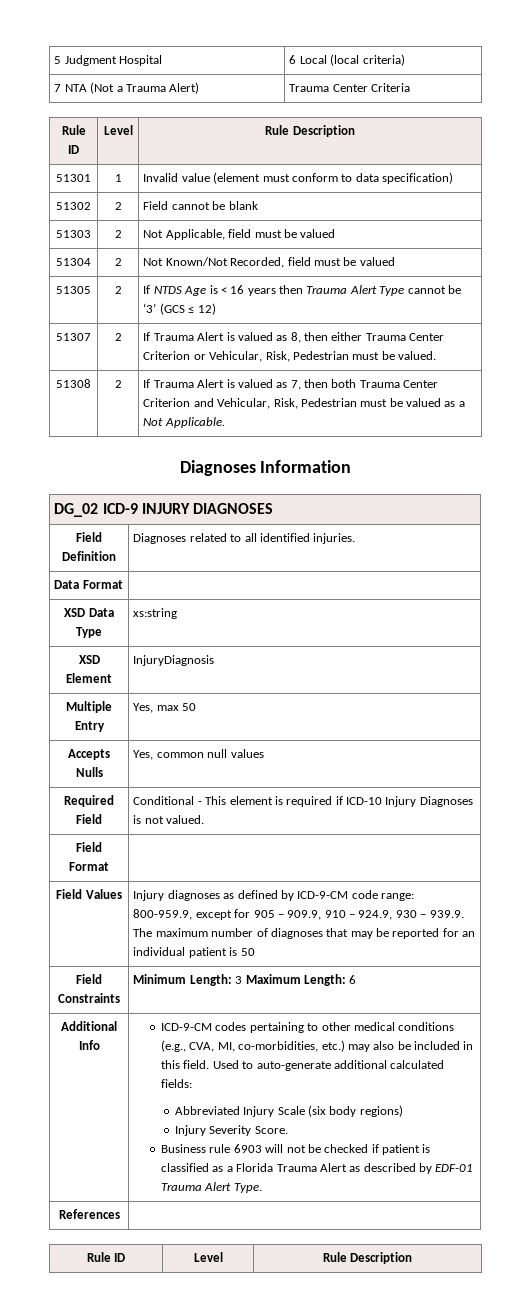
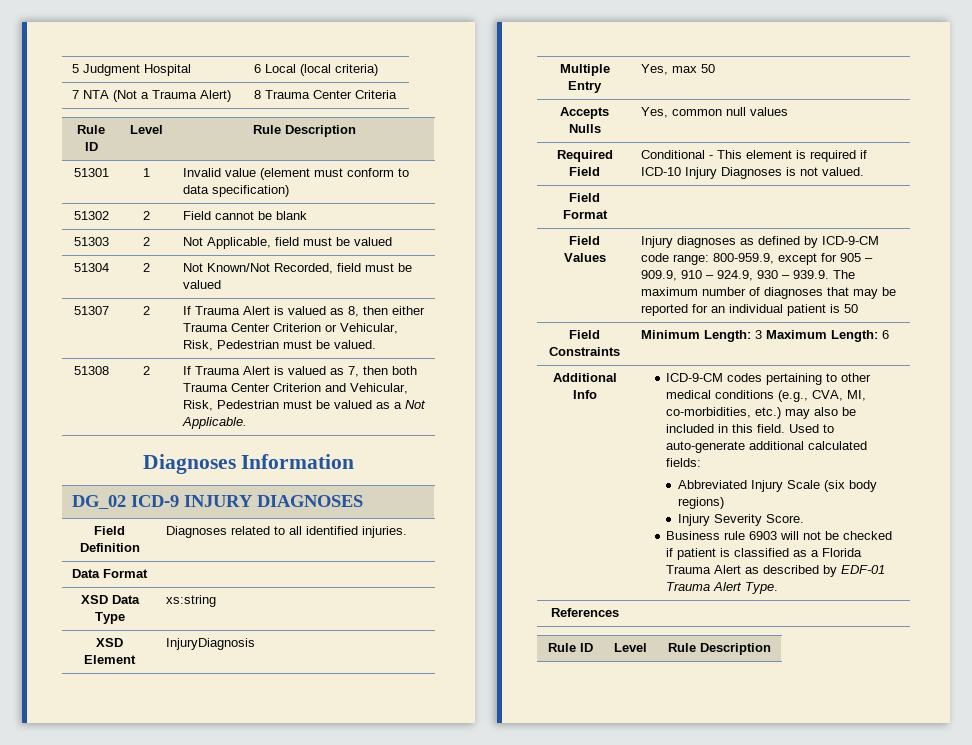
- 7 NTA (Not a Trauma Alert) | Trauma Center Criteria
+ 7 NTA (Not a Trauma Alert) | 8 Trauma Center Criteria
- 51305 | 2 | If NTDS Age is < 16 years then Trauma Alert Type cannot be ‘3’ (GCS ≤ 12)

